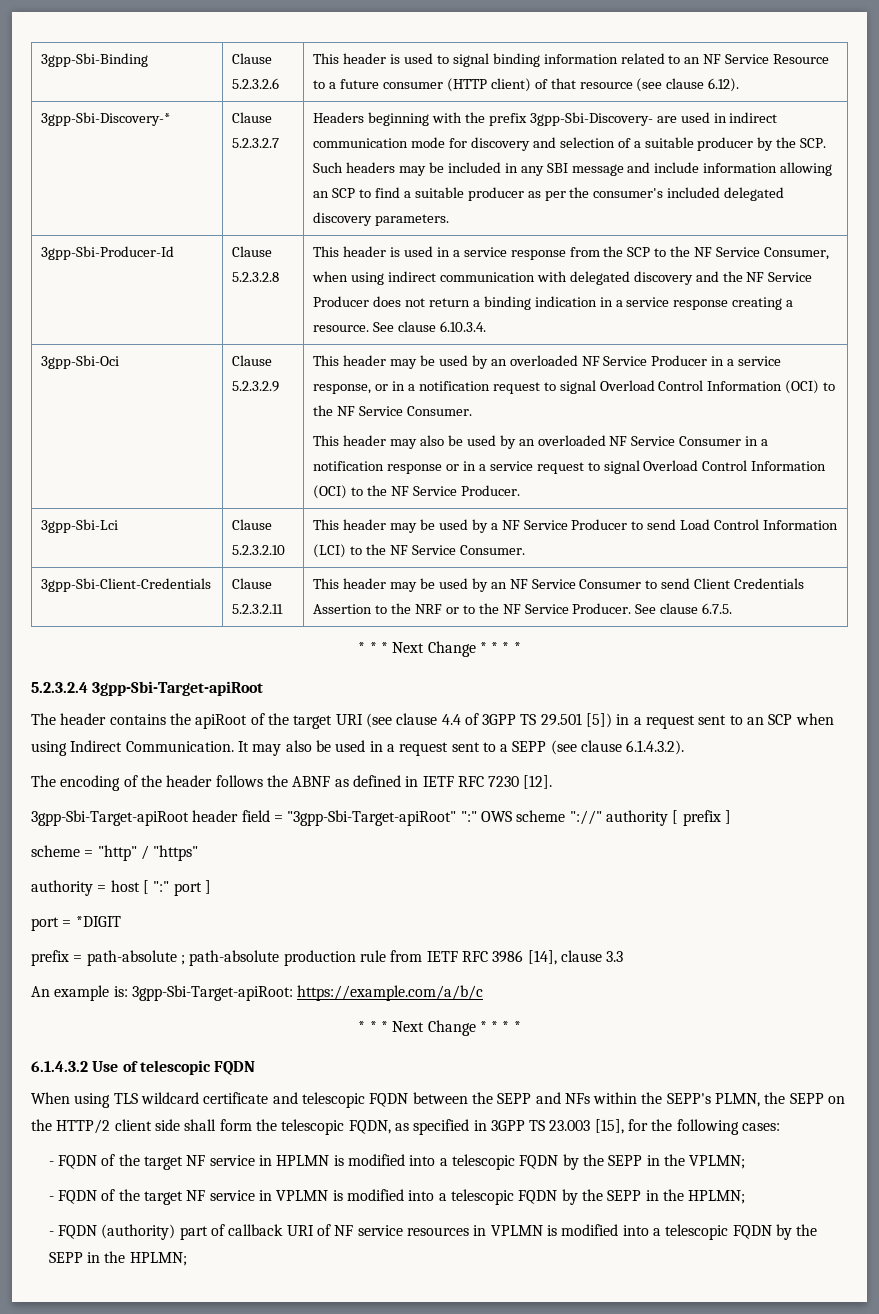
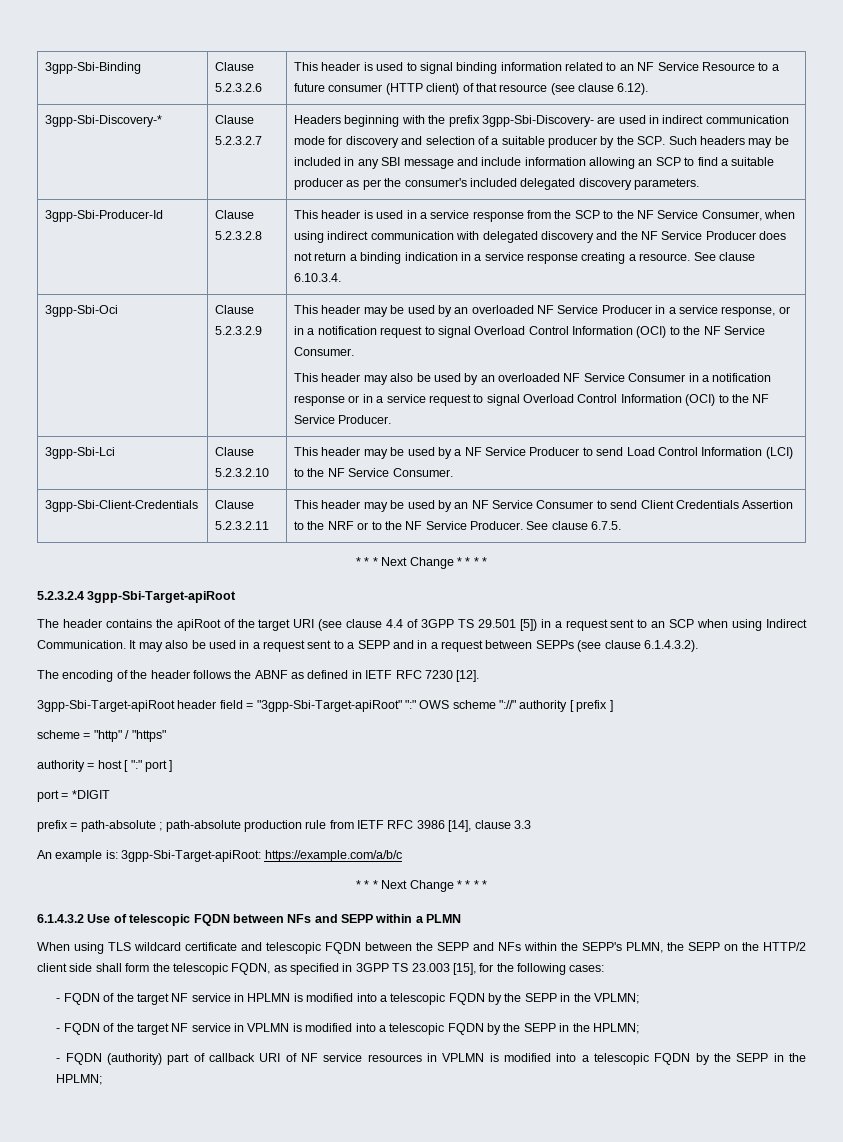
- It may also be used in a request sent to a SEPP (see clause 6.1.4.3.2).
+ It may also be used in a request sent to a SEPP and in a request between SEPPs (see clause 6.1.4.3.2).
- 6.1.4.3.2 Use of telescopic FQDN
+ 6.1.4.3.2 Use of telescopic FQDN between NFs and SEPP within a PLMN

